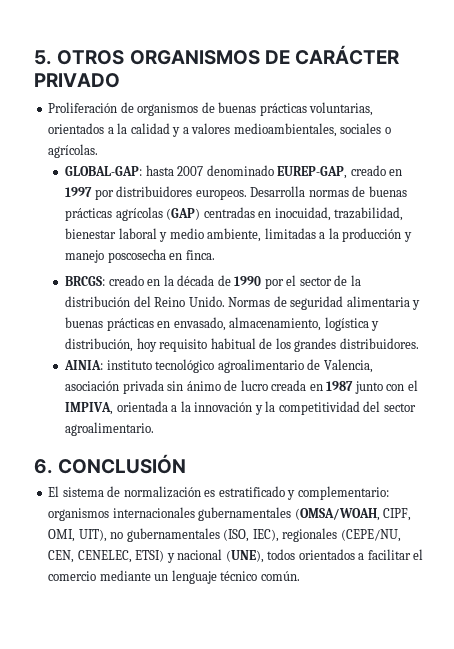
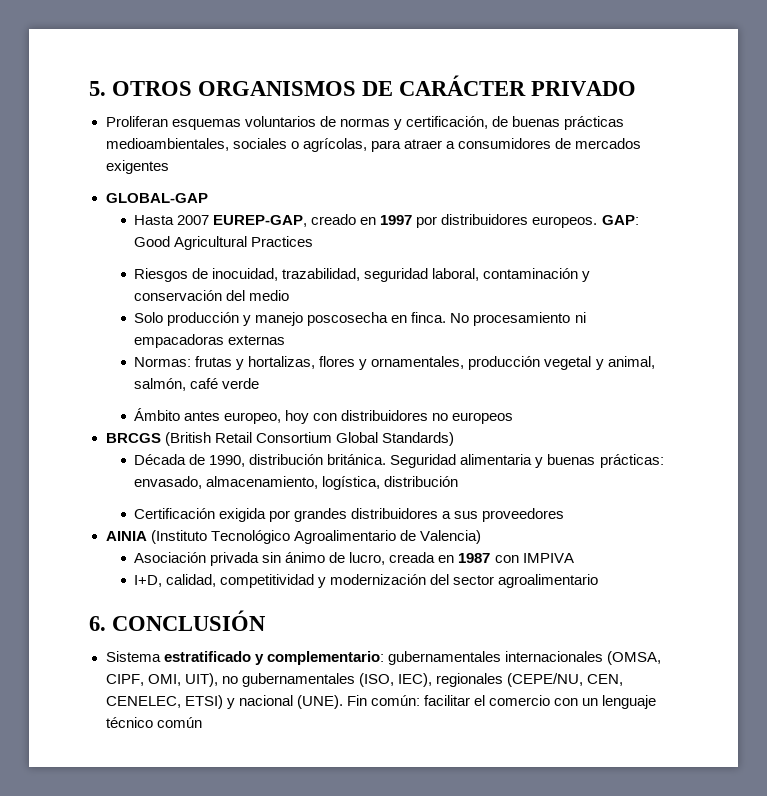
- Proliferación de organismos de buenas prácticas voluntarias, orientados a la calidad y a valores medioambientales, sociales o agrícolas.
- GLOBAL-GAP: hasta 2007 denominado EUREP-GAP, creado en 1997 por distribuidores europeos.
+ Proliferan esquemas voluntarios de normas y certificación, de buenas prácticas medioambientales, sociales o agrícolas, para atraer a consumidores de mercados exigentes
+ GLOBAL-GAP
+ Hasta 2007 EUREP-GAP, creado en 1997 por distribuidores europeos.
- Desarrolla normas de buenas prácticas agrícolas (GAP) centradas en inocuidad, trazabilidad, bienestar laboral y medio ambiente, limitadas a la producción y manejo poscosecha en finca.
- BRCGS: creado en la década de 1990 por el sector de la distribución del Reino Unido. Normas de seguridad alimentaria y buenas prácticas en envasado, almacenamiento, logística y distribución, hoy requisito habitual de los grandes distribuidores.
- AINIA: instituto tecnológico agroalimentario de Valencia, asociación privada sin ánimo de lucro creada en 1987 junto con el IMPIVA, orientada a la innovación y la competitividad del sector agroalimentario.
+ GAP: Good Agricultural Practices
+ Riesgos de inocuidad, trazabilidad, seguridad laboral, contaminación y conservación del medio
+ Solo producción y manejo poscosecha en finca. No procesamiento ni empacadoras externas
+ Normas: frutas y hortalizas, flores y ornamentales, producción vegetal y animal, salmón, café verde
+ Ámbito antes europeo, hoy con distribuidores no europeos
+ BRCGS (British Retail Consortium Global Standards)
+ Década de 1990, distribución británica. Seguridad alimentaria y buenas prácticas: envasado, almacenamiento, logística, distribución
+ Certificación exigida por grandes distribuidores a sus proveedores
+ AINIA (Instituto Tecnológico Agroalimentario de Valencia)
+ Asociación privada sin ánimo de lucro, creada en 1987 con IMPIVA
+ I+D, calidad, competitividad y modernización del sector agroalimentario
- El sistema de normalización es estratificado y complementario: organismos internacionales gubernamentales (OMSA/WOAH, CIPF, OMI, UIT), no gubernamentales (ISO, IEC), regionales (CEPE/NU, CEN, CENELEC, ETSI) y nacional (UNE), todos orientados a facilitar el comercio mediante un lenguaje técnico común.
+ Sistema estratificado y complementario: gubernamentales internacionales (OMSA, CIPF, OMI, UIT), no gubernamentales (ISO, IEC), regionales (CEPE/NU, CEN, CENELEC, ETSI) y nacional (UNE). Fin común: facilitar el comercio con un lenguaje técnico común

